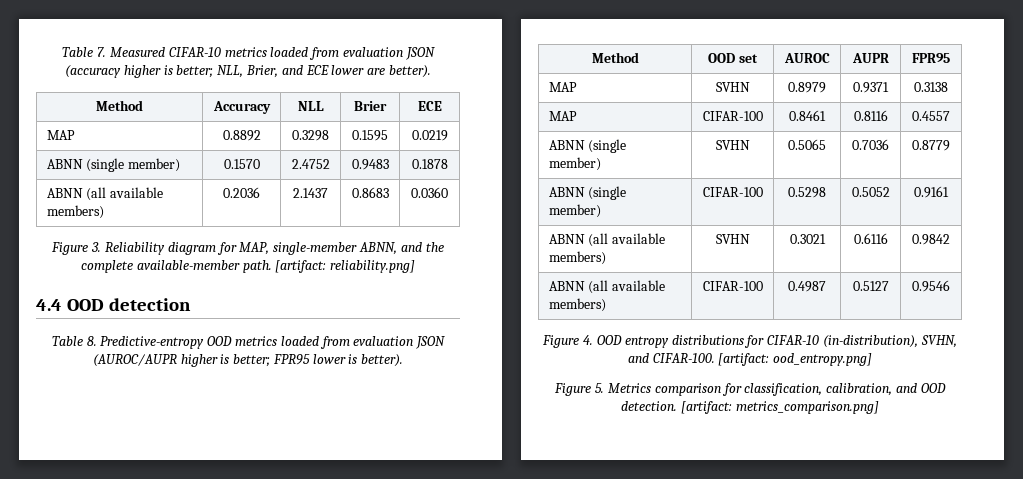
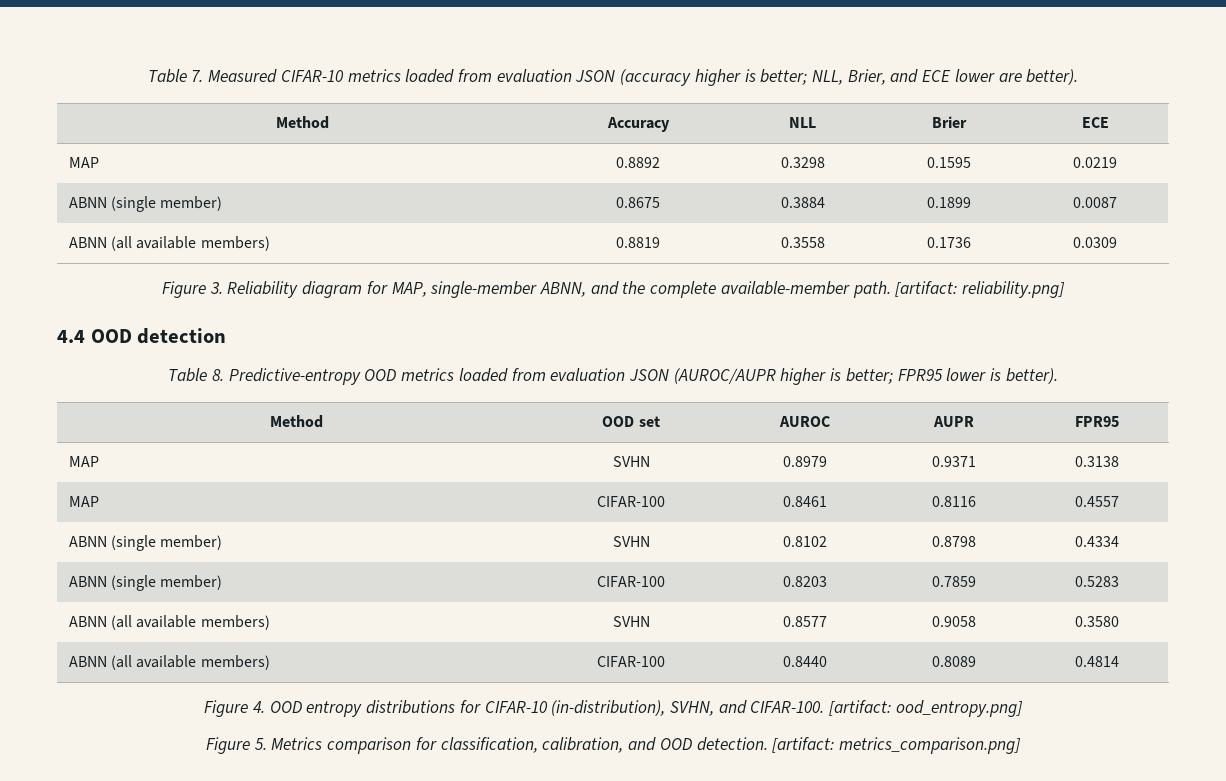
- ABNN (single member) | 0.1570 | 2.4752 | 0.9483 | 0.1878
- ABNN (all available members) | 0.2036 | 2.1437 | 0.8683 | 0.0360
+ ABNN (single member) | 0.8675 | 0.3884 | 0.1899 | 0.0087
+ ABNN (all available members) | 0.8819 | 0.3558 | 0.1736 | 0.0309
- ABNN (single member) | SVHN | 0.5065 | 0.7036 | 0.8779
+ ABNN (single member) | SVHN | 0.8102 | 0.8798 | 0.4334
- ABNN (single member) | CIFAR-100 | 0.5298 | 0.5052 | 0.9161
+ ABNN (single member) | CIFAR-100 | 0.8203 | 0.7859 | 0.5283
- ABNN (all available members) | SVHN | 0.3021 | 0.6116 | 0.9842
+ ABNN (all available members) | SVHN | 0.8577 | 0.9058 | 0.3580
- ABNN (all available members) | CIFAR-100 | 0.4987 | 0.5127 | 0.9546
+ ABNN (all available members) | CIFAR-100 | 0.8440 | 0.8089 | 0.4814

